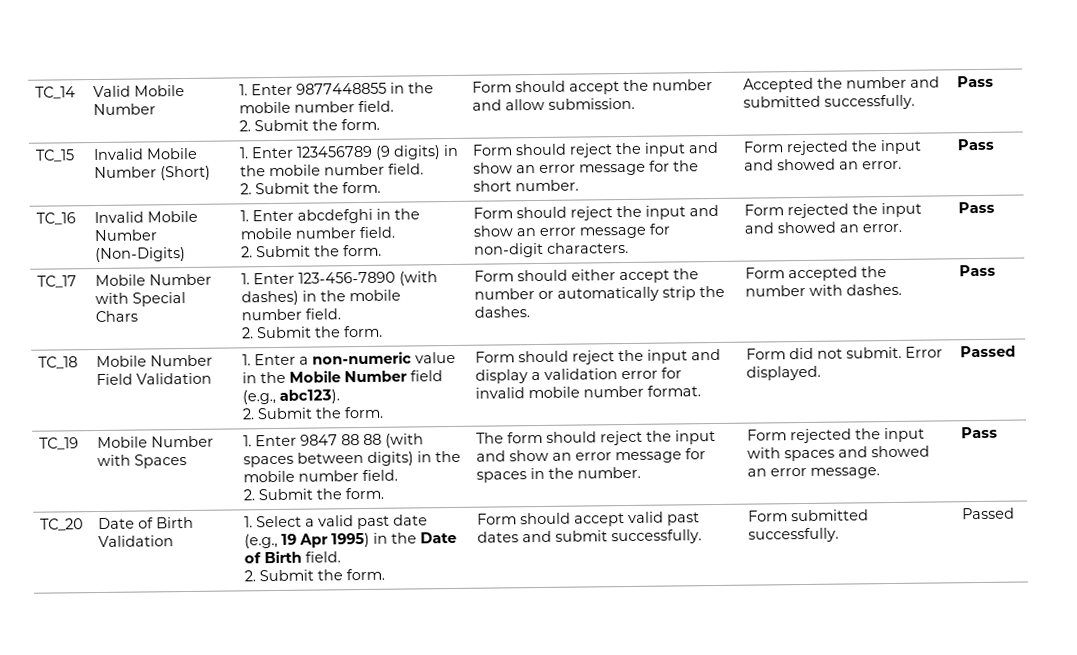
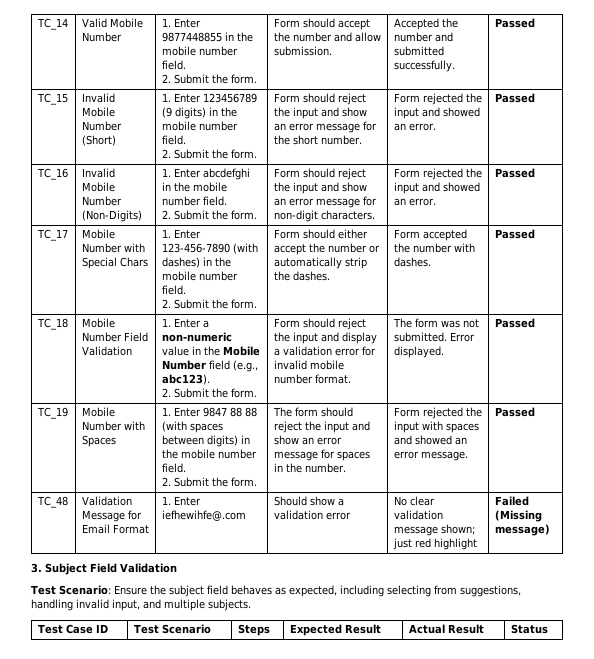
  TC_14 | Valid Mobile Number | 1. Enter 9877448855 in the mobile number field.
- 2. Submit the form. | Form should accept the number and allow submission. | Accepted the number and submitted successfully. | Pass
+ 2. Submit the form. | Form should accept the number and allow submission. | Accepted the number and submitted successfully. | Passed
- Form should reject the input and show an error message for the short number. | Form rejected the input and showed an error. | Pass
+ Form should reject the input and show an error message for the short number. | Form rejected the input and showed an error. | Passed
  TC_16 | Invalid Mobile Number (Non-Digits) | 1. Enter abcdefghi in the mobile number field.
- 2. Submit the form. | Form should reject the input and show an error message for non-digit characters. | Form rejected the input and showed an error. | Pass
+ 2. Submit the form. | Form should reject the input and show an error message for non-digit characters. | Form rejected the input and showed an error. | Passed
  TC_17 | Mobile Number with Special Chars | 1. Enter 123-456-7890 (with dashes) in the mobile number field.
- 2. Submit the form. | Form should either accept the number or automatically strip the dashes. | Form accepted the number with dashes. | Pass
+ 2. Submit the form. | Form should either accept the number or automatically strip the dashes. | Form accepted the number with dashes. | Passed
- Form did not submit.
+ The form was not submitted.
- Form rejected the input with spaces and showed an error message. | Pass
- TC_20 | Date of Birth Validation | 1. Select a valid past date (e.g., 19 Apr 1995) in the Date of Birth field.
- 2. Submit the form. | Form should accept valid past dates and submit successfully. | Form submitted successfully. | Passed
+ Form rejected the input with spaces and showed an error message. | Passed
+ TC_48 | Validation Message for Email Format | 1. Enter iefhewihfe@.com | Should show a validation error | No clear validation message shown; just red highlight | Failed (Missing message)
+ 3. Subject Field Validation
+ Test Scenario: Ensure the subject field behaves as expected, including selecting from suggestions, handling invalid input, and multiple subjects.
+ Test Case ID | Test Scenario | Steps | Expected Result | Actual Result | Status

